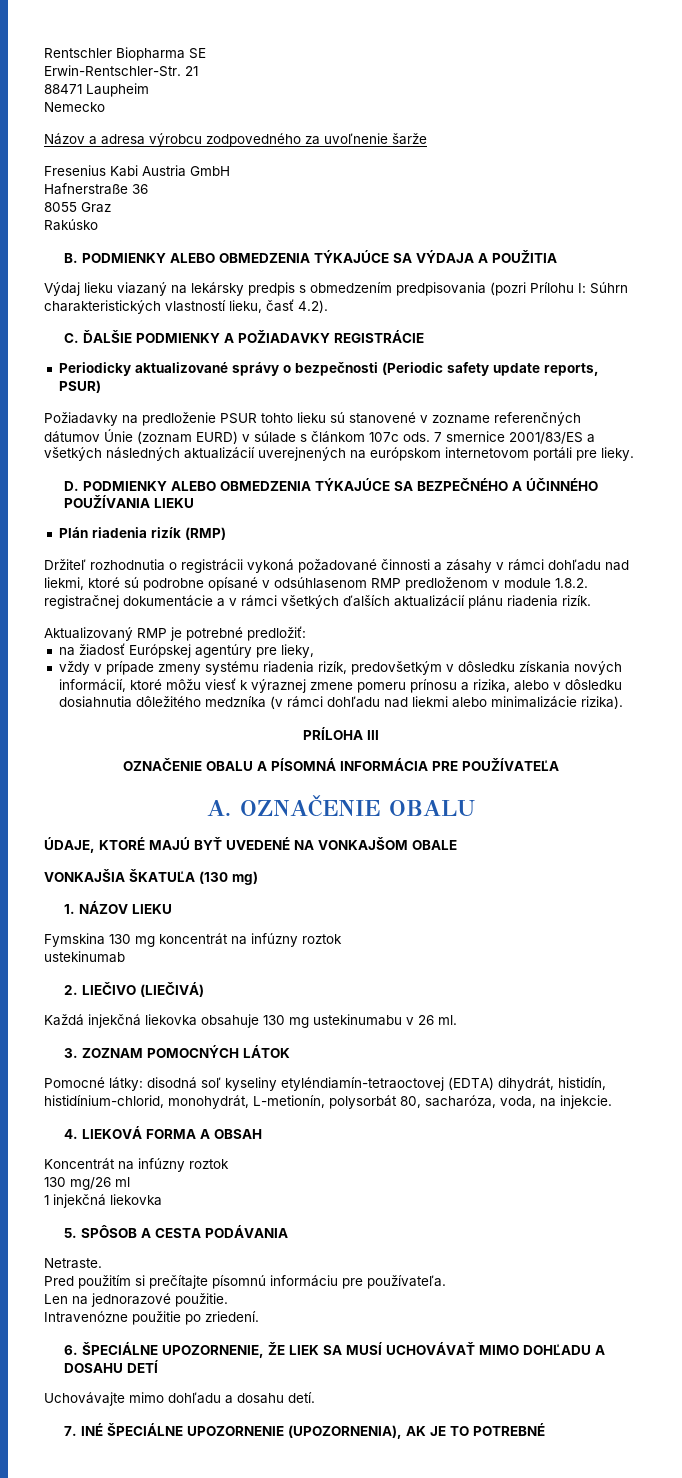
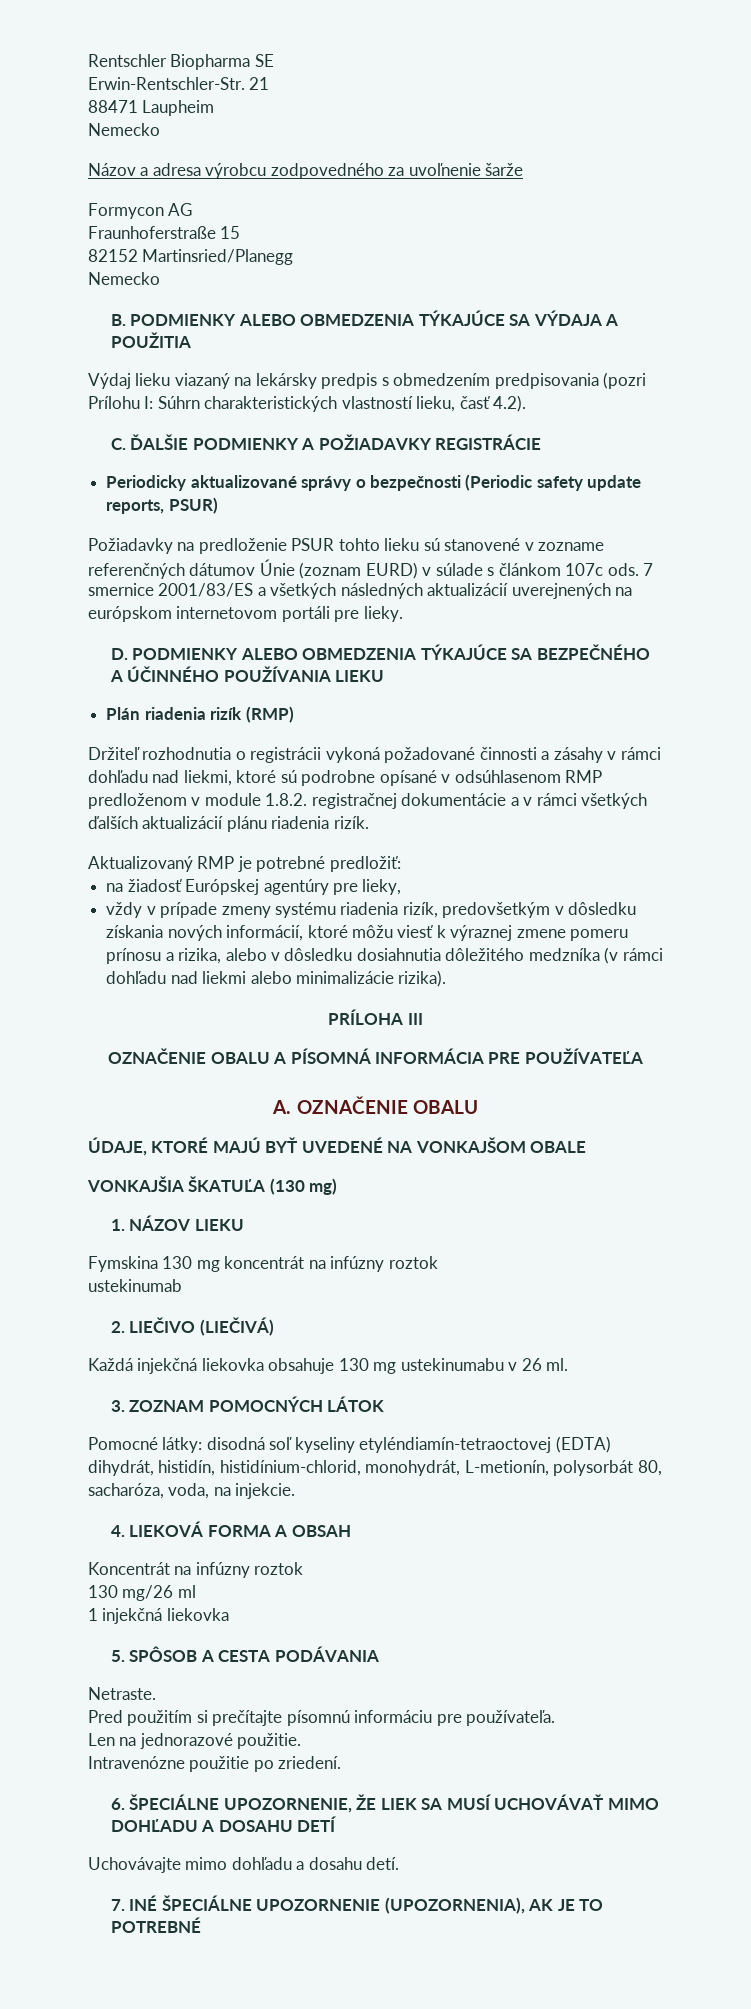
- Fresenius Kabi Austria GmbH
- Hafnerstraße 36
- 8055 Graz
- Rakúsko
+ Formycon AG
+ Fraunhoferstraße 15
+ 82152 Martinsried/Planegg
+ Nemecko

